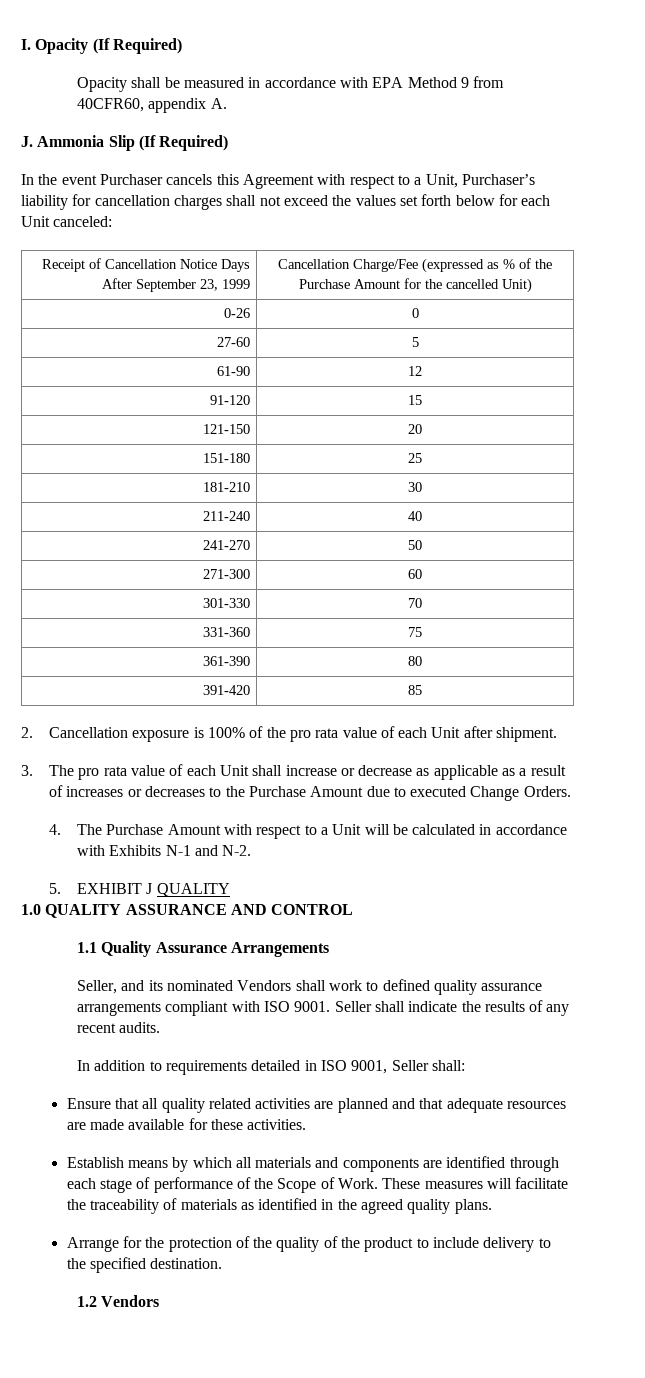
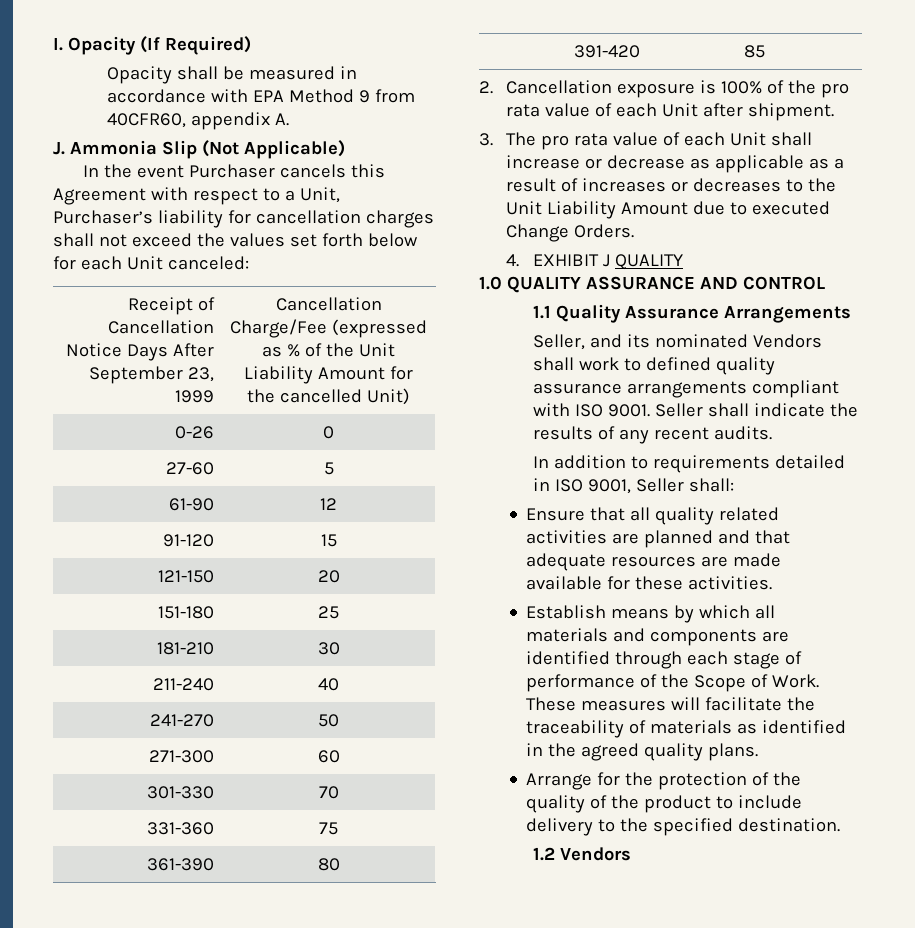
- J. Ammonia Slip (If Required)
+ J. Ammonia Slip (Not Applicable)
- Receipt of Cancellation Notice Days After September 23, 1999 | Cancellation Charge/Fee (expressed as % of the Purchase Amount for the cancelled Unit)
+ Receipt of Cancellation Notice Days After September 23, 1999 | Cancellation Charge/Fee (expressed as % of the Unit Liability Amount for the cancelled Unit)
- 3. The pro rata value of each Unit shall increase or decrease as applicable as a result of increases or decreases to the Purchase Amount due to executed Change Orders.
+ 3. The pro rata value of each Unit shall increase or decrease as applicable as a result of increases or decreases to the Unit Liability Amount due to executed Change Orders.
- 4. The Purchase Amount with respect to a Unit will be calculated in accordance with Exhibits N-1 and N-2.
- 5. EXHIBIT J QUALITY
+ 4. EXHIBIT J QUALITY

